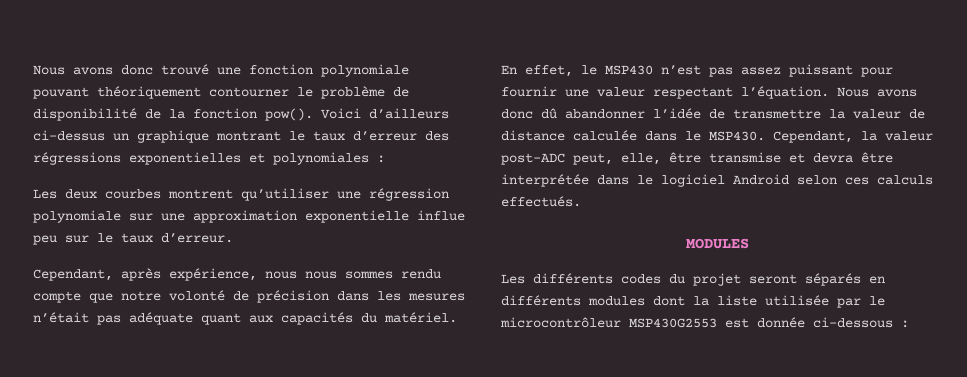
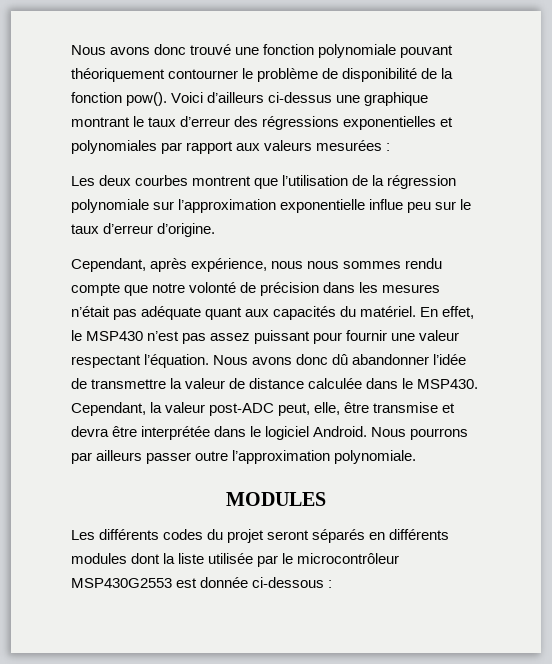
- Voici d’ailleurs ci-dessus un graphique montrant le taux d’erreur des régressions exponentielles et polynomiales :
+ Voici d’ailleurs ci-dessus une graphique montrant le taux d’erreur des régressions exponentielles et polynomiales par rapport aux valeurs mesurées :
- Les deux courbes montrent qu’utiliser une régression polynomiale sur une approximation exponentielle influe peu sur le taux d’erreur.
+ Les deux courbes montrent que l’utilisation de la régression polynomiale sur l’approximation exponentielle influe peu sur le taux d’erreur d’origine.
- Cependant, la valeur post-ADC peut, elle, être transmise et devra être interprétée dans le logiciel Android selon ces calculs effectués.
+ Cependant, la valeur post-ADC peut, elle, être transmise et devra être interprétée dans le logiciel Android. Nous pourrons par ailleurs passer outre l’approximation polynomiale.

